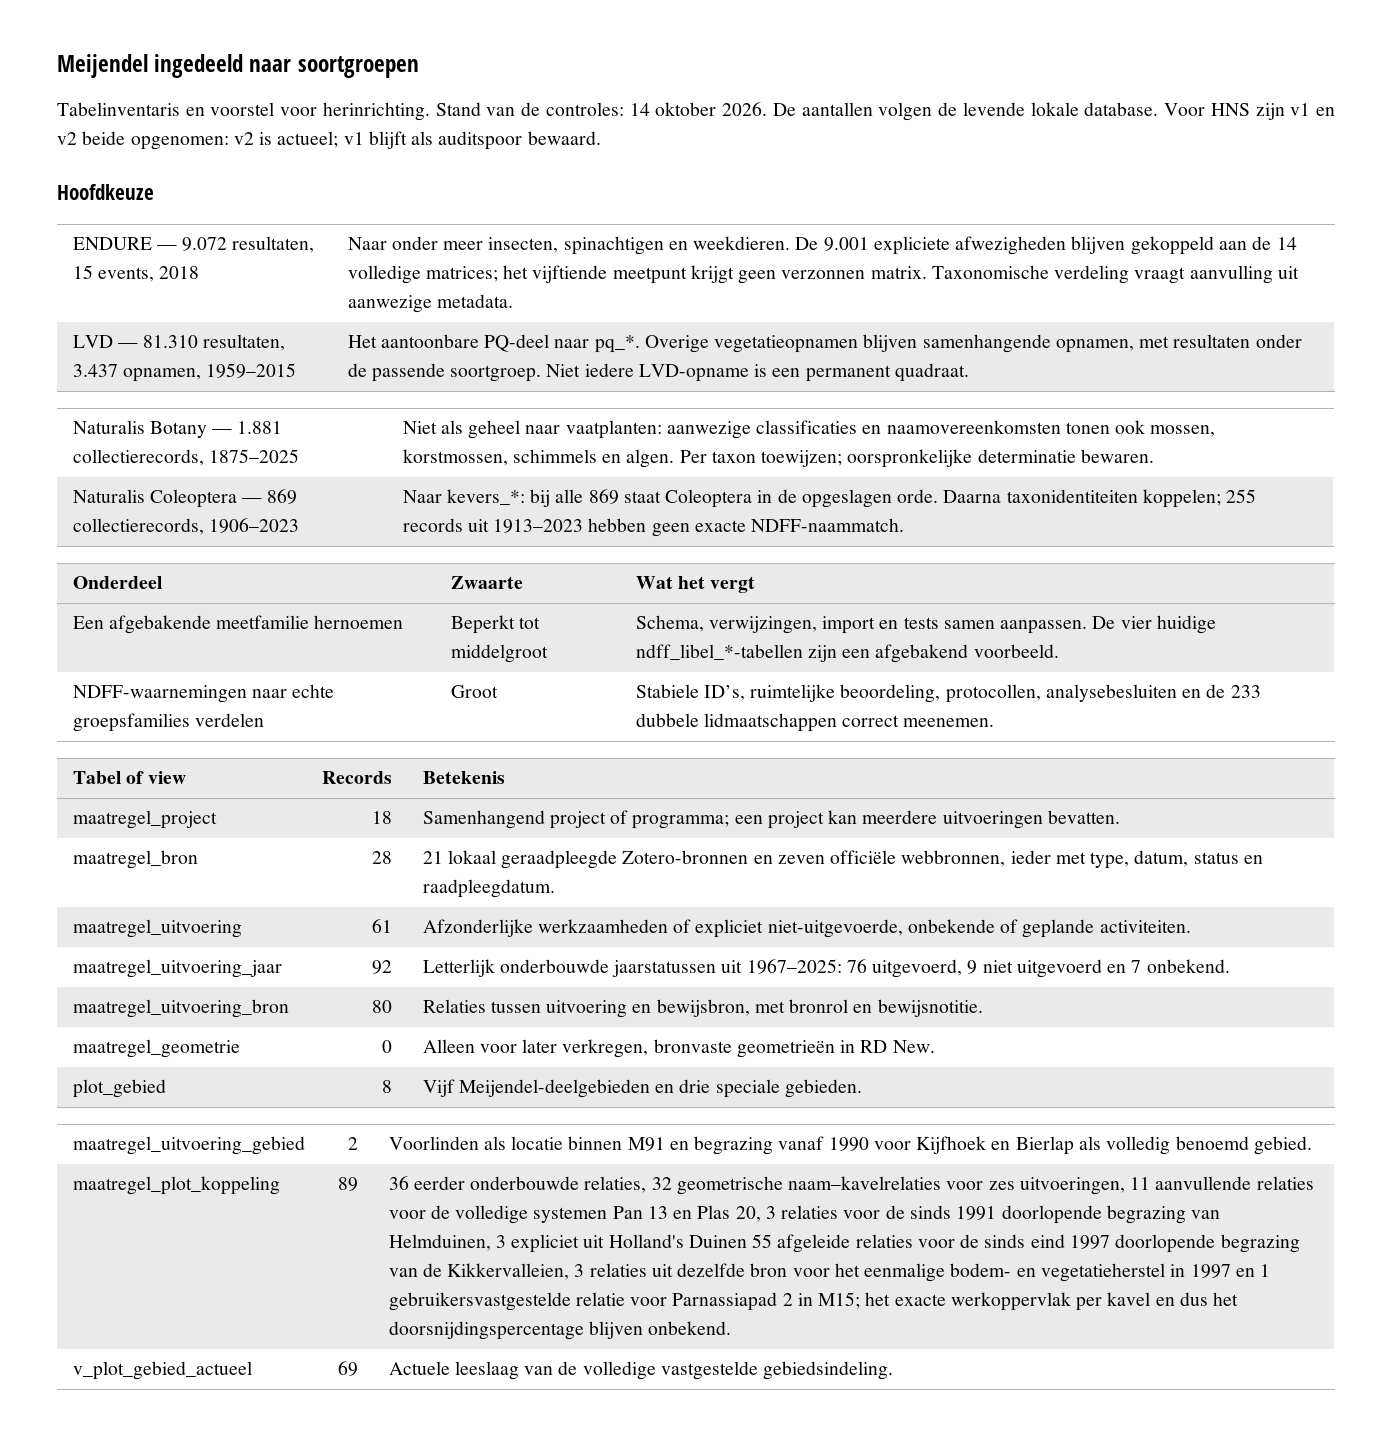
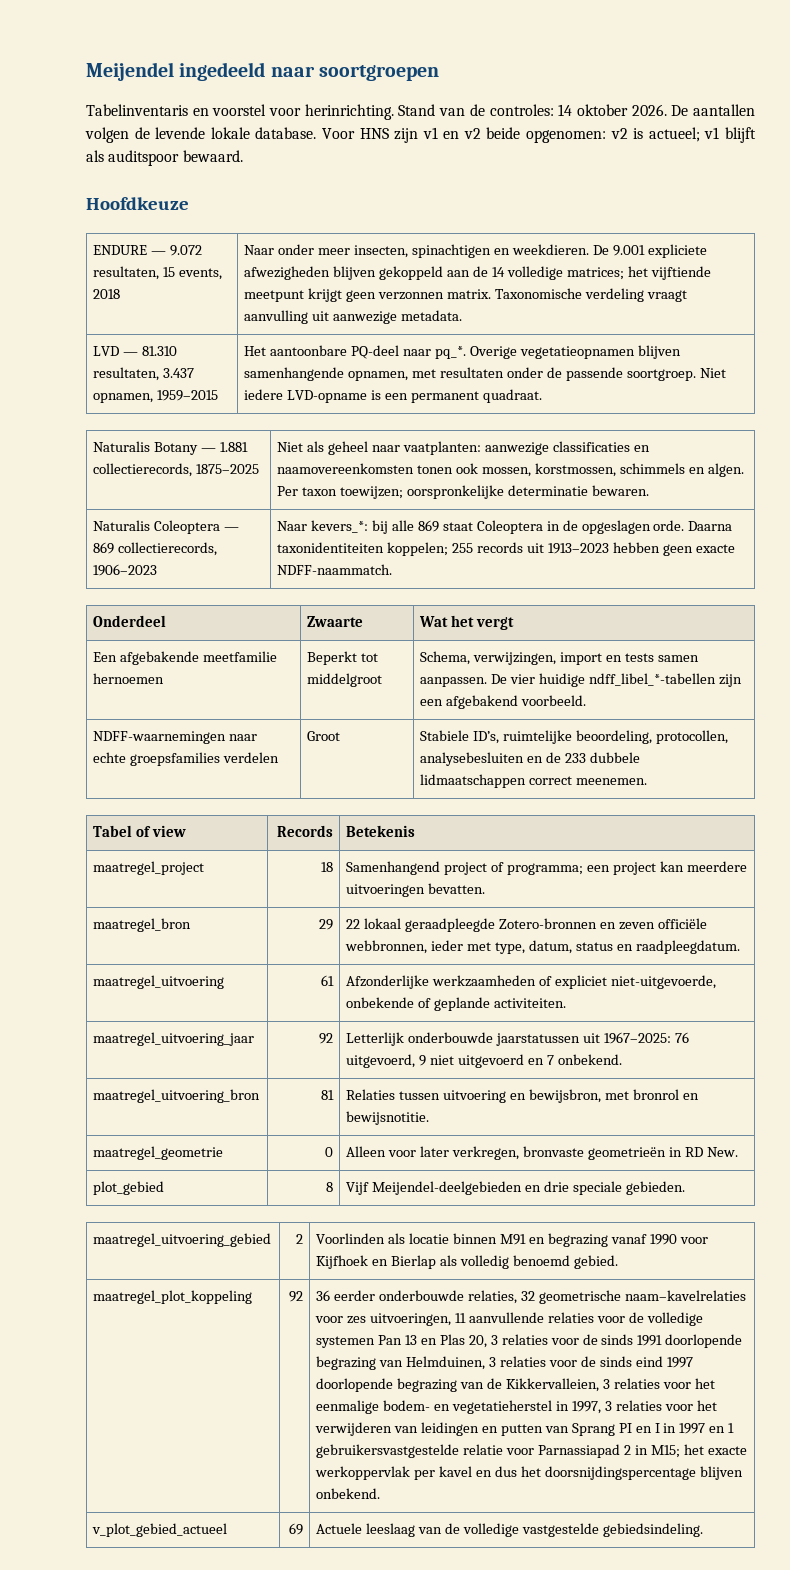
- maatregel_bron | 28 | 21 lokaal geraadpleegde Zotero-bronnen en zeven officiële webbronnen, ieder met type, datum, status en raadpleegdatum.
+ maatregel_bron | 29 | 22 lokaal geraadpleegde Zotero-bronnen en zeven officiële webbronnen, ieder met type, datum, status en raadpleegdatum.
- maatregel_uitvoering_bron | 80 | Relaties tussen uitvoering en bewijsbron, met bronrol en bewijsnotitie.
+ maatregel_uitvoering_bron | 81 | Relaties tussen uitvoering en bewijsbron, met bronrol en bewijsnotitie.
- maatregel_plot_koppeling | 89
+ maatregel_plot_koppeling | 92
- 36 eerder onderbouwde relaties, 32 geometrische naam–kavelrelaties voor zes uitvoeringen, 11 aanvullende relaties voor de volledige systemen Pan 13 en Plas 20, 3 relaties voor de sinds 1991 doorlopende begrazing van Helmduinen, 3 expliciet uit Holland's Duinen 55 afgeleide relaties voor de sinds eind 1997 doorlopende begrazing van de Kikkervalleien, 3 relaties uit dezelfde bron voor het eenmalige bodem- en vegetatieherstel in 1997 en 1 gebruikersvastgestelde relatie voor Parnassiapad 2 in M15;
+ 36 eerder onderbouwde relaties, 32 geometrische naam–kavelrelaties voor zes uitvoeringen, 11 aanvullende relaties voor de volledige systemen Pan 13 en Plas 20, 3 relaties voor de sinds 1991 doorlopende begrazing van Helmduinen, 3 relaties voor de sinds eind 1997 doorlopende begrazing van de Kikkervalleien, 3 relaties voor het eenmalige bodem- en vegetatieherstel in 1997, 3 relaties voor het verwijderen van leidingen en putten van Sprang PI en I in 1997 en 1 gebruikersvastgestelde relatie voor Parnassiapad 2 in M15;

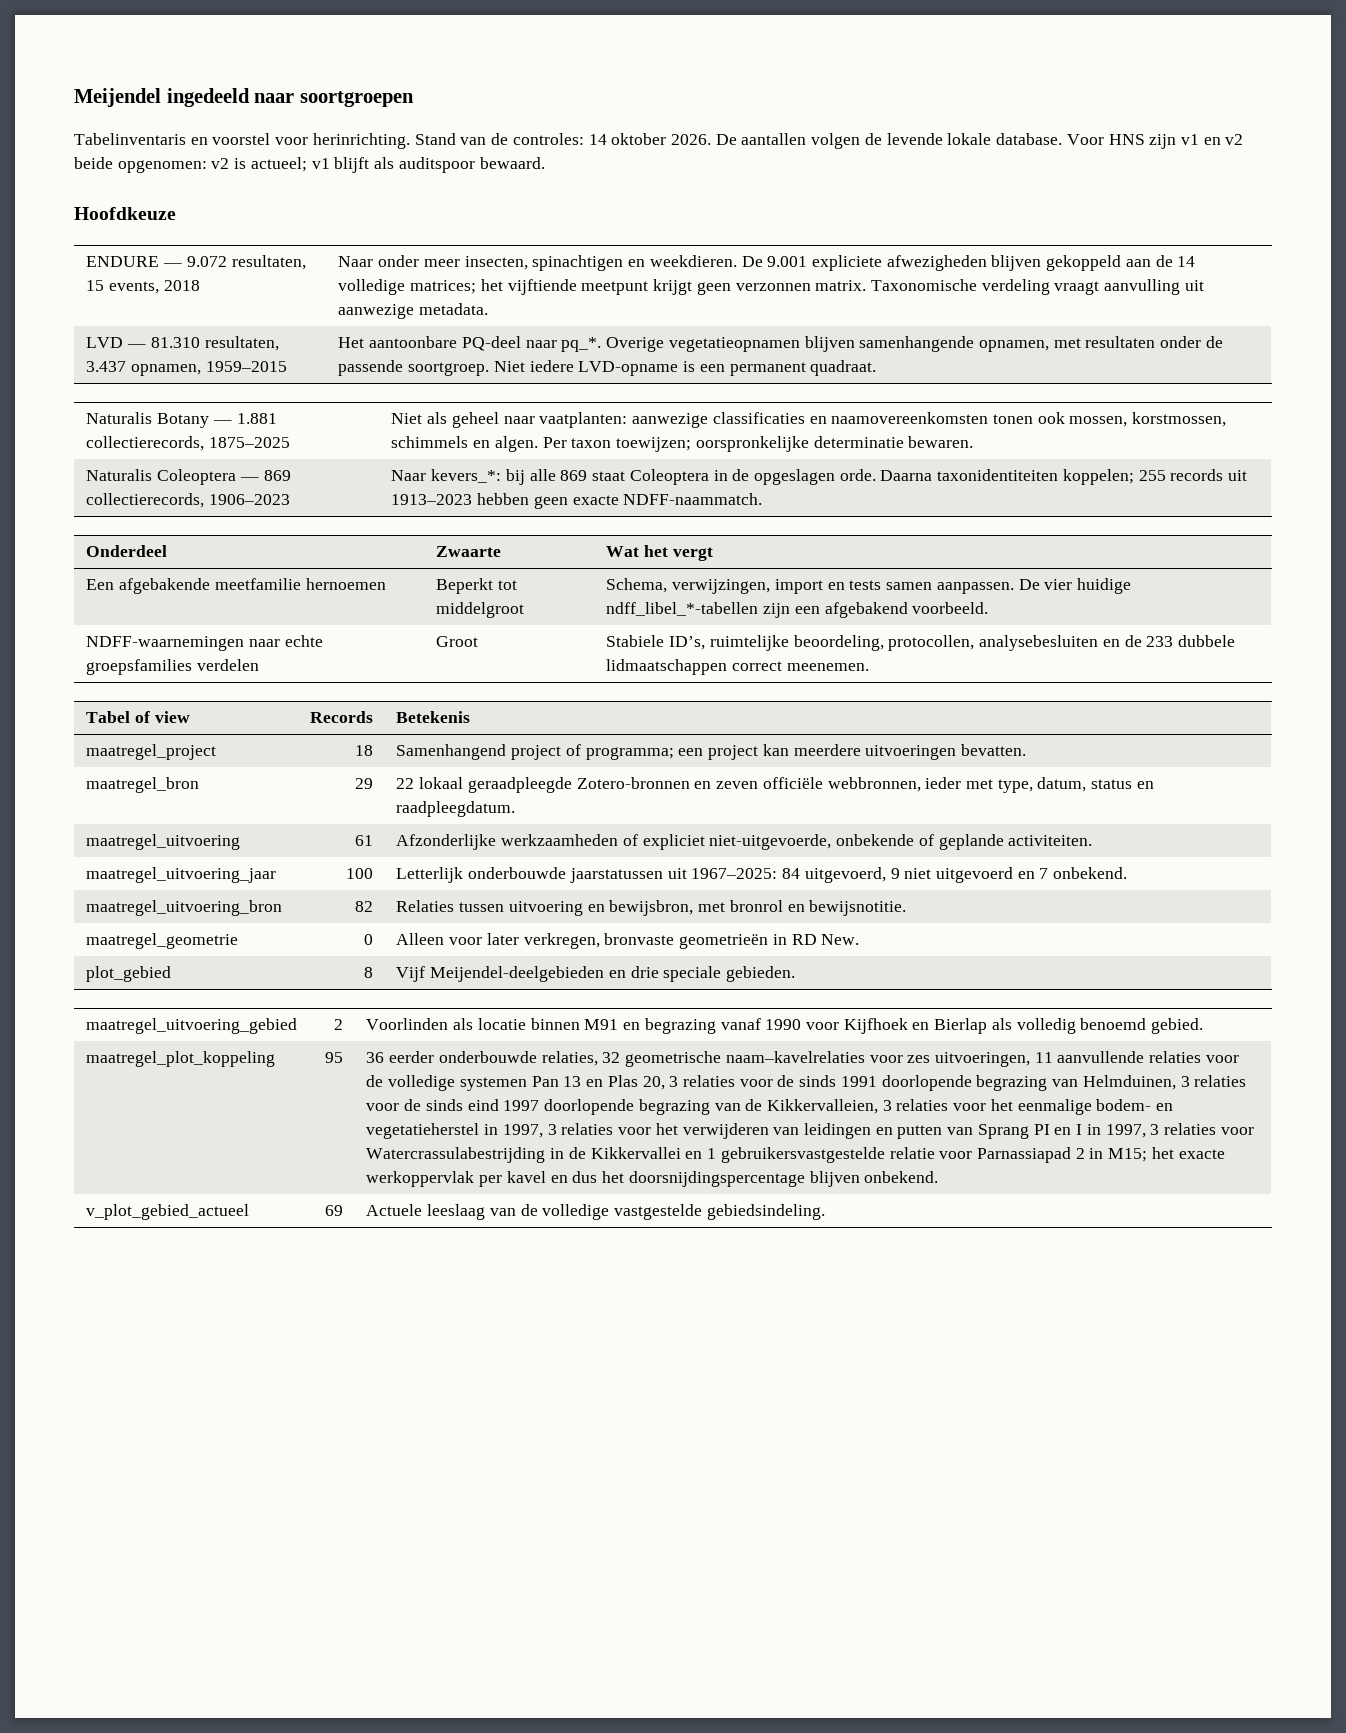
- maatregel_uitvoering_jaar | 92 | Letterlijk onderbouwde jaarstatussen uit 1967–2025: 76 uitgevoerd, 9 niet uitgevoerd en 7 onbekend.
+ maatregel_uitvoering_jaar | 100 | Letterlijk onderbouwde jaarstatussen uit 1967–2025: 84 uitgevoerd, 9 niet uitgevoerd en 7 onbekend.
- maatregel_uitvoering_bron | 81 | Relaties tussen uitvoering en bewijsbron, met bronrol en bewijsnotitie.
+ maatregel_uitvoering_bron | 82 | Relaties tussen uitvoering en bewijsbron, met bronrol en bewijsnotitie.
- maatregel_plot_koppeling | 92
+ maatregel_plot_koppeling | 95
- 36 eerder onderbouwde relaties, 32 geometrische naam–kavelrelaties voor zes uitvoeringen, 11 aanvullende relaties voor de volledige systemen Pan 13 en Plas 20, 3 relaties voor de sinds 1991 doorlopende begrazing van Helmduinen, 3 relaties voor de sinds eind 1997 doorlopende begrazing van de Kikkervalleien, 3 relaties voor het eenmalige bodem- en vegetatieherstel in 1997, 3 relaties voor het verwijderen van leidingen en putten van Sprang PI en I in 1997 en 1 gebruikersvastgestelde relatie voor Parnassiapad 2 in M15;
+ 36 eerder onderbouwde relaties, 32 geometrische naam–kavelrelaties voor zes uitvoeringen, 11 aanvullende relaties voor de volledige systemen Pan 13 en Plas 20, 3 relaties voor de sinds 1991 doorlopende begrazing van Helmduinen, 3 relaties voor de sinds eind 1997 doorlopende begrazing van de Kikkervalleien, 3 relaties voor het eenmalige bodem- en vegetatieherstel in 1997, 3 relaties voor het verwijderen van leidingen en putten van Sprang PI en I in 1997, 3 relaties voor Watercrassulabestrijding in de Kikkervallei en 1 gebruikersvastgestelde relatie voor Parnassiapad 2 in M15;

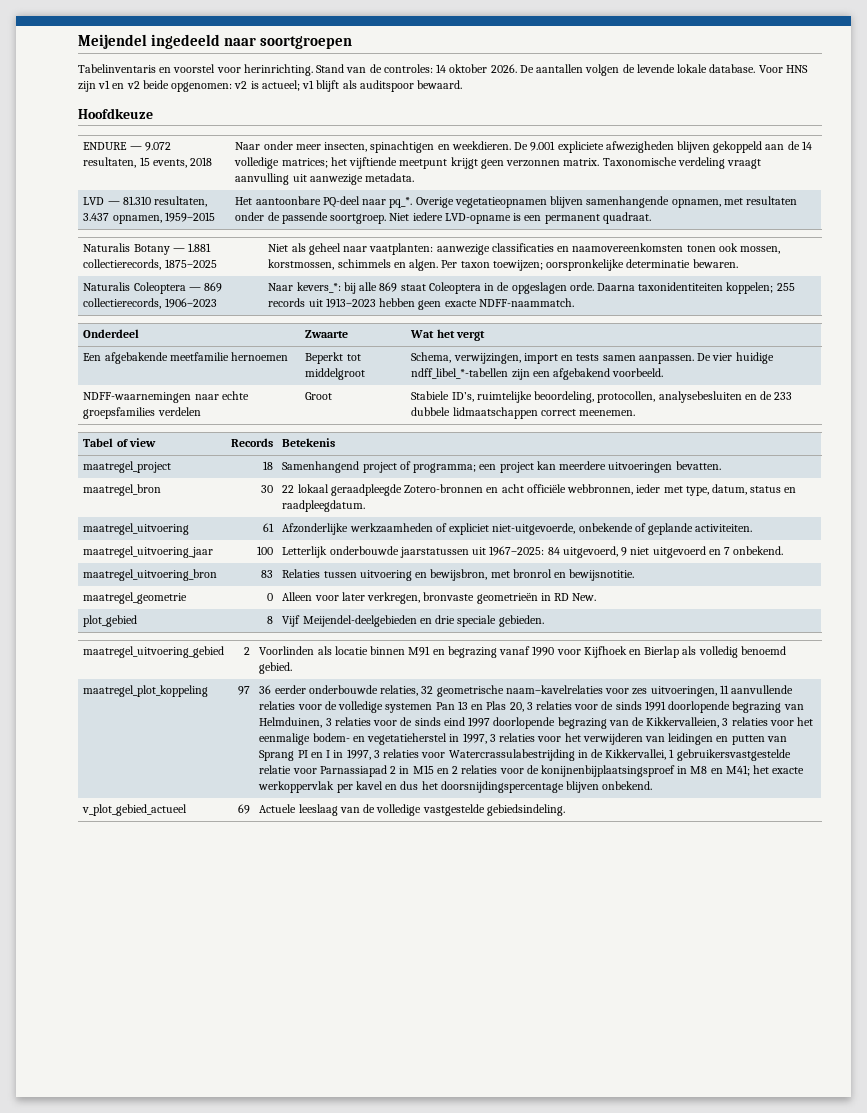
- maatregel_bron | 29 | 22 lokaal geraadpleegde Zotero-bronnen en zeven officiële webbronnen, ieder met type, datum, status en raadpleegdatum.
+ maatregel_bron | 30 | 22 lokaal geraadpleegde Zotero-bronnen en acht officiële webbronnen, ieder met type, datum, status en raadpleegdatum.
- maatregel_uitvoering_bron | 82 | Relaties tussen uitvoering en bewijsbron, met bronrol en bewijsnotitie.
+ maatregel_uitvoering_bron | 83 | Relaties tussen uitvoering en bewijsbron, met bronrol en bewijsnotitie.
- 95
+ 97
- 36 eerder onderbouwde relaties, 32 geometrische naam–kavelrelaties voor zes uitvoeringen, 11 aanvullende relaties voor de volledige systemen Pan 13 en Plas 20, 3 relaties voor de sinds 1991 doorlopende begrazing van Helmduinen, 3 relaties voor de sinds eind 1997 doorlopende begrazing van de Kikkervalleien, 3 relaties voor het eenmalige bodem- en vegetatieherstel in 1997, 3 relaties voor het verwijderen van leidingen en putten van Sprang PI en I in 1997, 3 relaties voor Watercrassulabestrijding in de Kikkervallei en 1 gebruikersvastgestelde relatie voor Parnassiapad 2 in M15;
+ 36 eerder onderbouwde relaties, 32 geometrische naam–kavelrelaties voor zes uitvoeringen, 11 aanvullende relaties voor de volledige systemen Pan 13 en Plas 20, 3 relaties voor de sinds 1991 doorlopende begrazing van Helmduinen, 3 relaties voor de sinds eind 1997 doorlopende begrazing van de Kikkervalleien, 3 relaties voor het eenmalige bodem- en vegetatieherstel in 1997, 3 relaties voor het verwijderen van leidingen en putten van Sprang PI en I in 1997, 3 relaties voor Watercrassulabestrijding in de Kikkervallei, 1 gebruikersvastgestelde relatie voor Parnassiapad 2 in M15 en 2 relaties voor de konijnenbijplaatsingsproef in M8 en M41;

